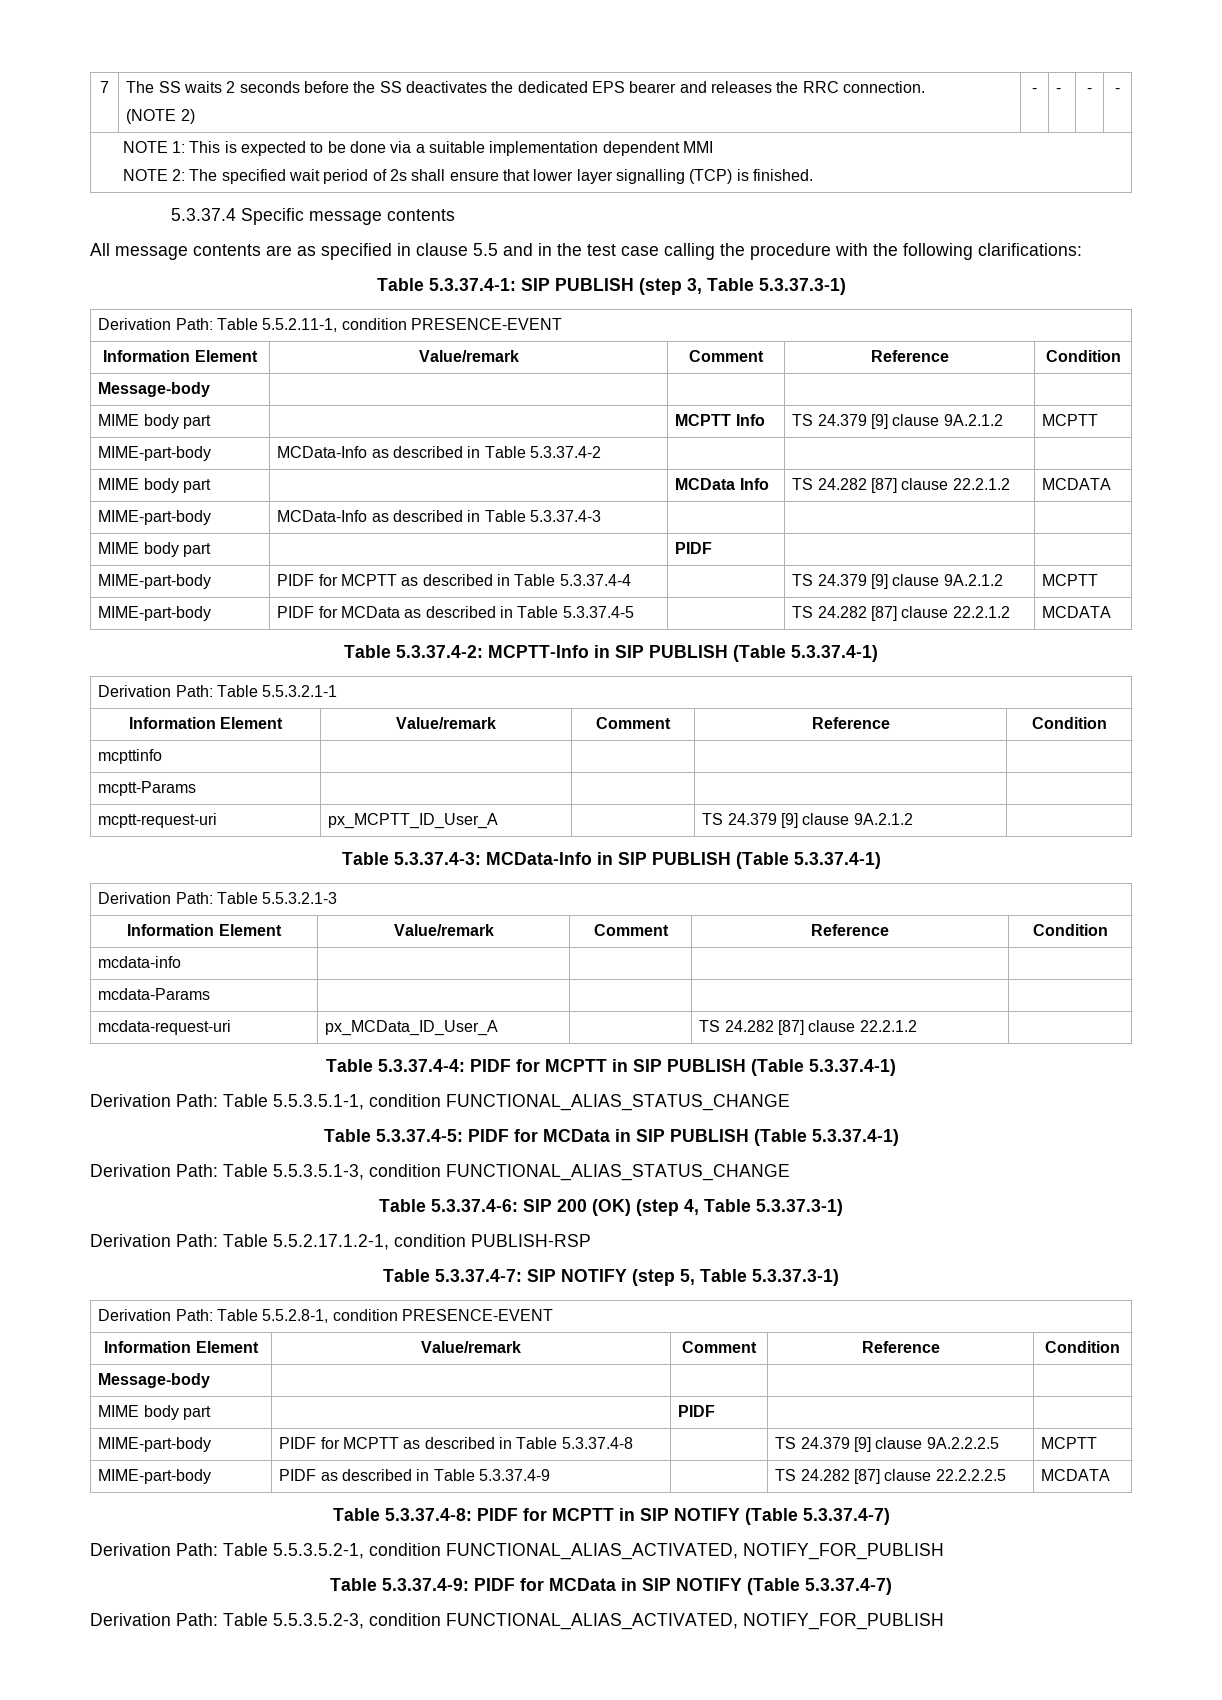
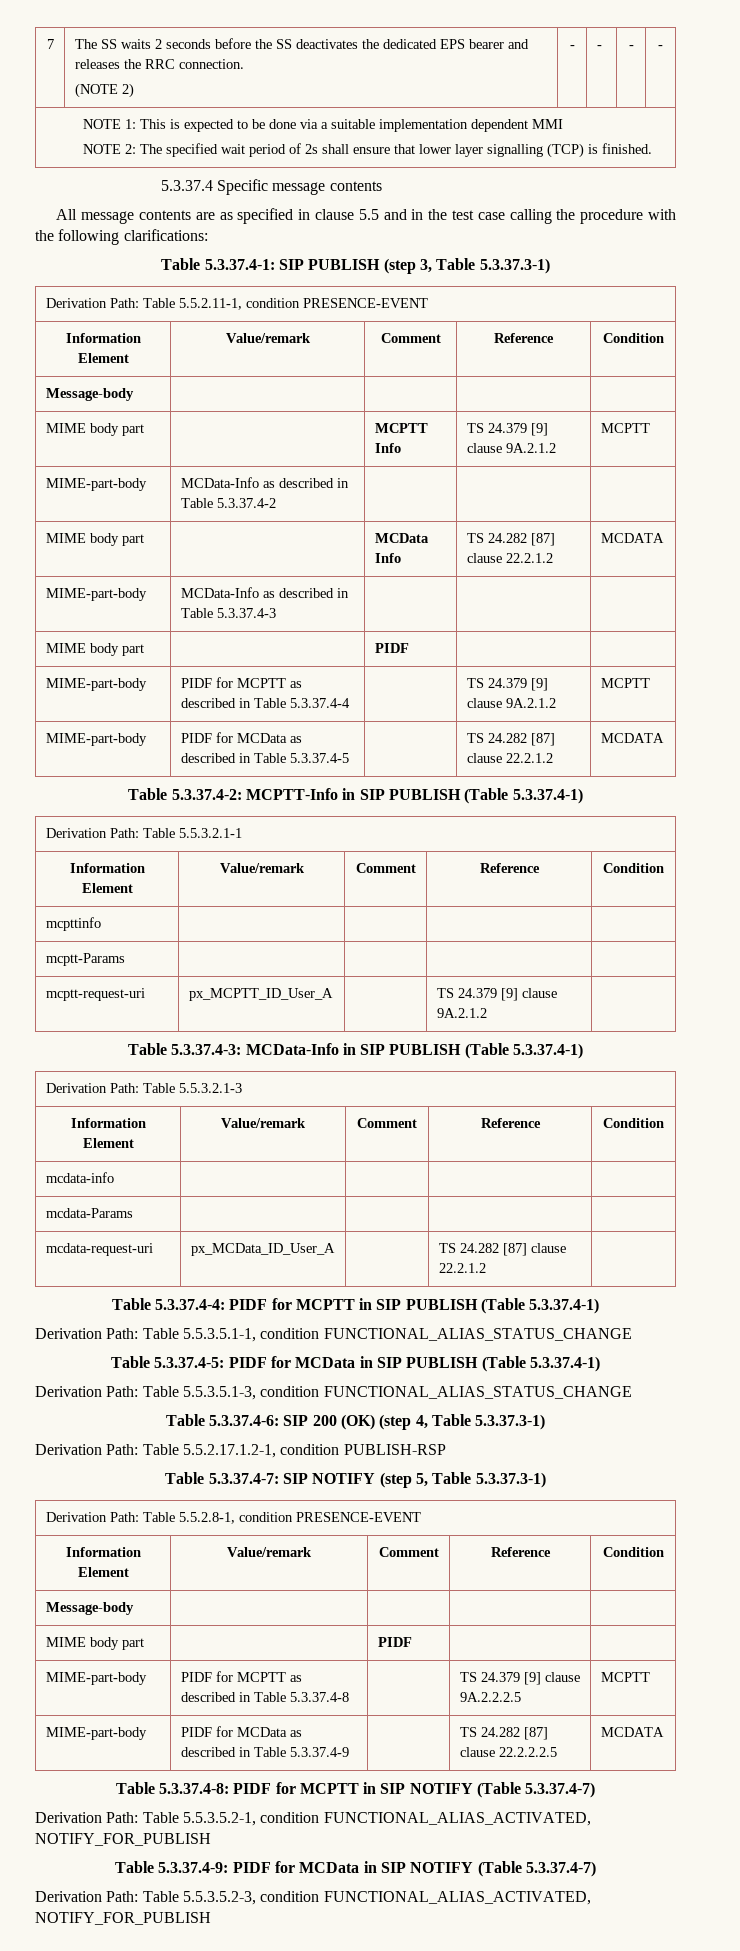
- MIME-part-body | PIDF as described in Table 5.3.37.4-9 | | TS 24.282 [87] clause 22.2.2.2.5 | MCDATA
+ MIME-part-body | PIDF for MCData as described in Table 5.3.37.4-9 | | TS 24.282 [87] clause 22.2.2.2.5 | MCDATA

